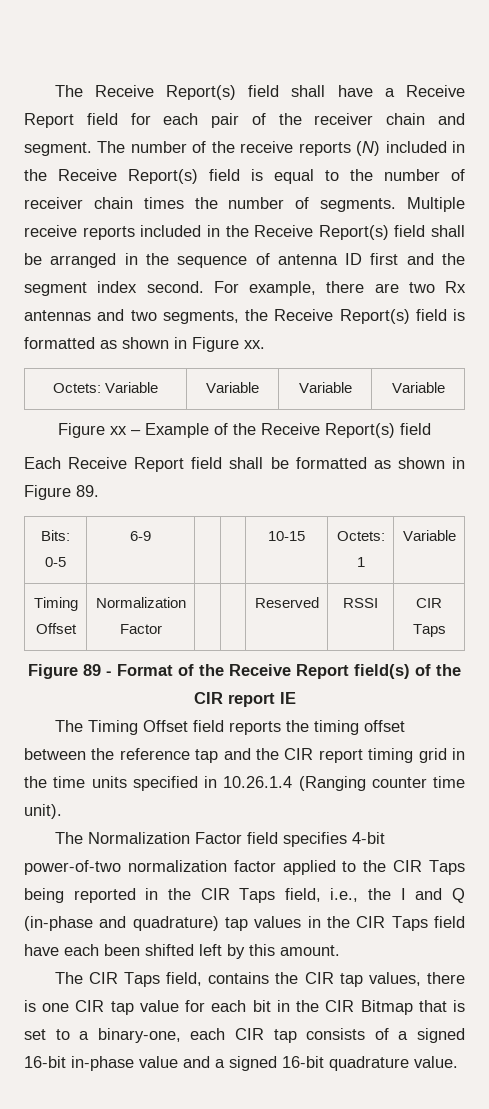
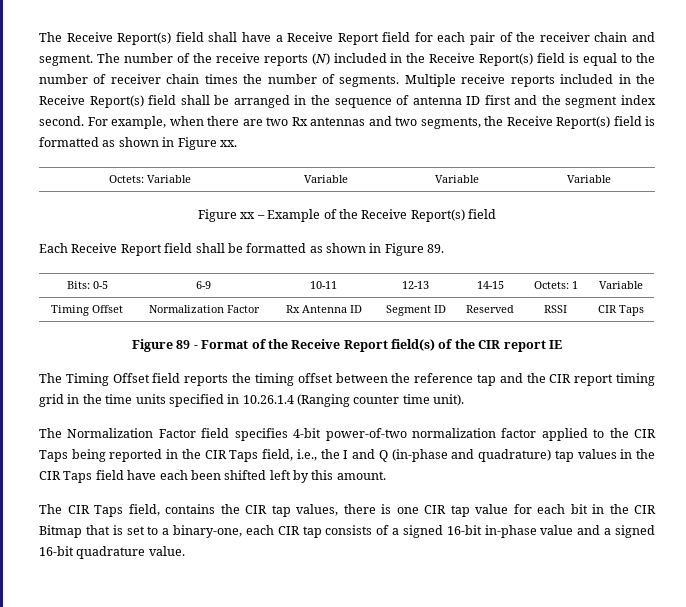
- For example, there are two Rx antennas and two segments, the Receive Report(s) field is formatted as shown in Figure xx.
+ For example, when there are two Rx antennas and two segments, the Receive Report(s) field is formatted as shown in Figure xx.
- Bits: 0-5 | 6-9 | | | 10-15 | Octets: 1 | Variable
+ Bits: 0-5 | 6-9 | 10-11 | 12-13 | 14-15 | Octets: 1 | Variable
- Timing Offset | Normalization Factor | | | Reserved | RSSI | CIR Taps
+ Timing Offset | Normalization Factor | Rx Antenna ID | Segment ID | Reserved | RSSI | CIR Taps

